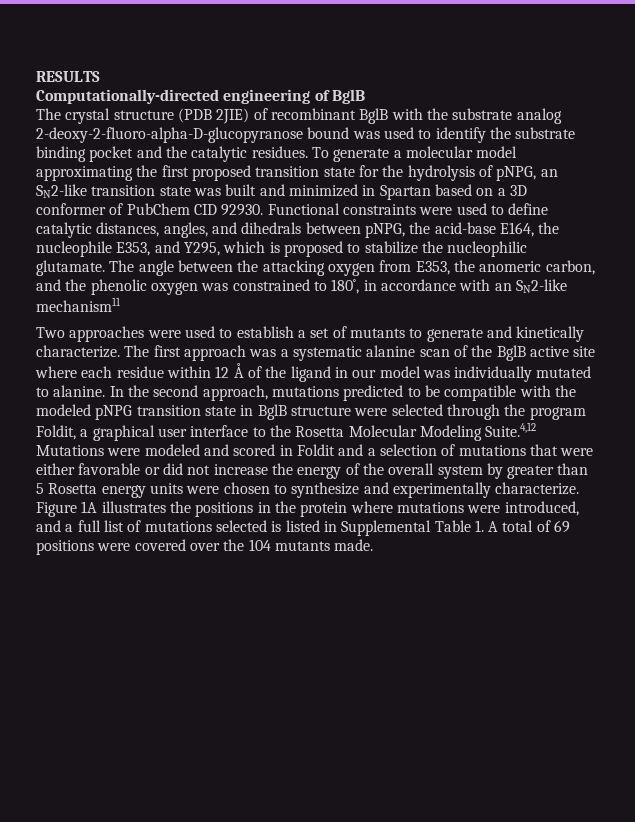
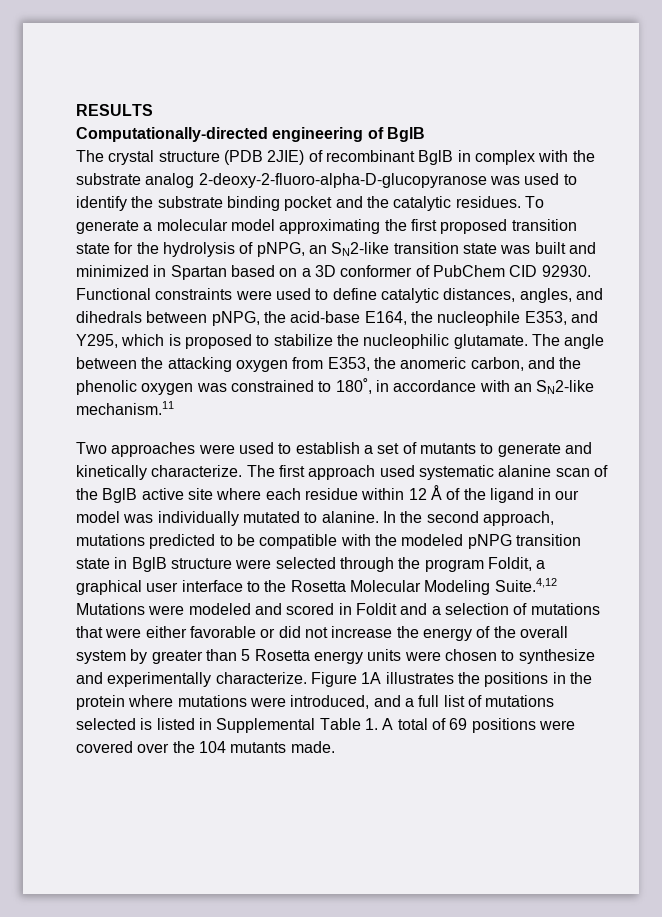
- The crystal structure (PDB 2JIE) of recombinant BglB with the substrate analog 2-deoxy-2-fluoro-alpha-D-glucopyranose bound was used to identify the substrate binding pocket and the catalytic residues.
+ The crystal structure (PDB 2JIE) of recombinant BglB in complex with the substrate analog 2-deoxy-2-fluoro-alpha-D-glucopyranose was used to identify the substrate binding pocket and the catalytic residues.
- The angle between the attacking oxygen from E353, the anomeric carbon, and the phenolic oxygen was constrained to 180˚, in accordance with an SN2-like mechanism11
+ The angle between the attacking oxygen from E353, the anomeric carbon, and the phenolic oxygen was constrained to 180˚, in accordance with an SN2-like mechanism.11
- The first approach was a systematic alanine scan of the BglB active site where each residue within 12 Å of the ligand in our model was individually mutated to alanine.
+ The first approach used systematic alanine scan of the BglB active site where each residue within 12 Å of the ligand in our model was individually mutated to alanine.

